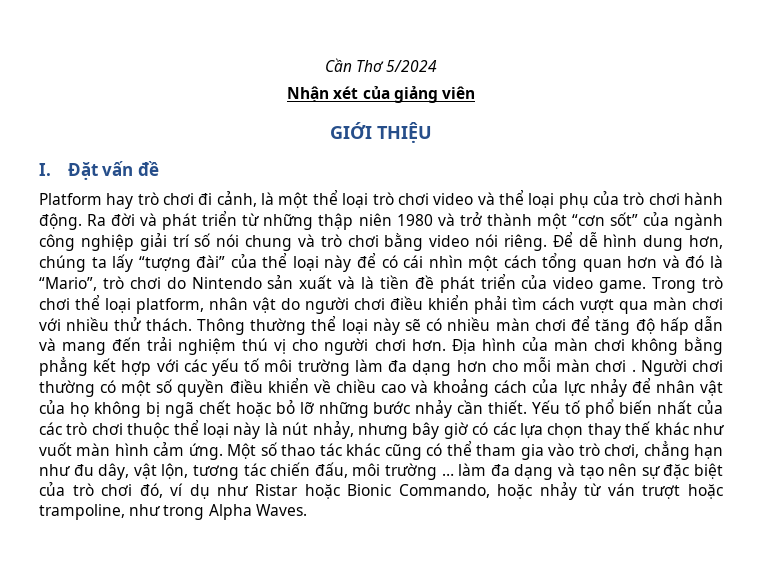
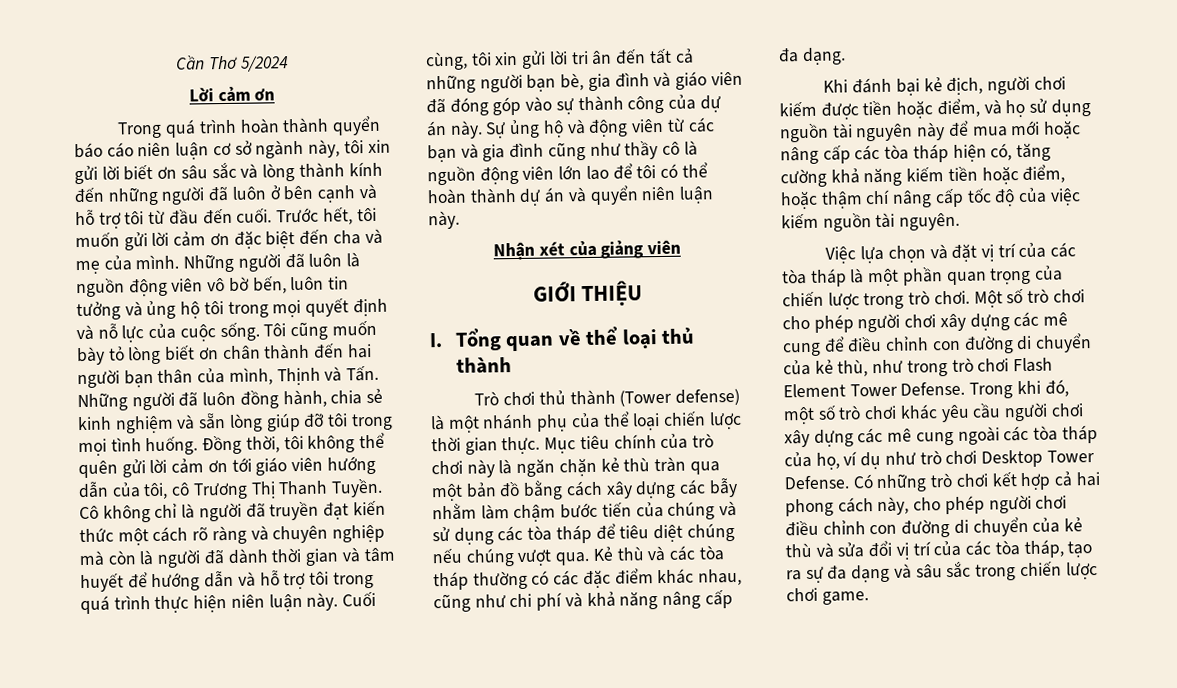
+ Lời cảm ơn
+ Trong quá trình hoàn thành quyển báo cáo niên luận cơ sở ngành này, tôi xin gửi lời biết ơn sâu sắc và lòng thành kính đến những người đã luôn ở bên cạnh và hỗ trợ tôi từ đầu đến cuối. Trước hết, tôi muốn gửi lời cảm ơn đặc biệt đến cha và mẹ của mình. Những người đã luôn là nguồn động viên vô bờ bến, luôn tin tưởng và ủng hộ tôi trong mọi quyết định và nỗ lực của cuộc sống. Tôi cũng muốn bày tỏ lòng biết ơn chân thành đến hai người bạn thân của mình, Thịnh và Tấn. Những người đã luôn đồng hành, chia sẻ kinh nghiệm và sẵn lòng giúp đỡ tôi trong mọi tình huống. Đồng thời, tôi không thể quên gửi lời cảm ơn tới giáo viên hướng dẫn của tôi, cô Trương Thị Thanh Tuyền. Cô không chỉ là người đã truyền đạt kiến thức một cách rõ ràng và chuyên nghiệp mà còn là người đã dành thời gian và tâm huyết để hướng dẫn và hỗ trợ tôi trong quá trình thực hiện niên luận này. Cuối cùng, tôi xin gửi lời tri ân đến tất cả những người bạn bè, gia đình và giáo viên đã đóng góp vào sự thành công của dự án này. Sự ủng hộ và động viên từ các bạn và gia đình cũng như thầy cô là nguồn động viên lớn lao để tôi có thể hoàn thành dự án và quyển niên luận này.
- I. Đặt vấn đề
- Platform hay trò chơi đi cảnh, là một thể loại trò chơi video và thể loại phụ của trò chơi hành động. Ra đời và phát triển từ những thập niên 1980 và trở thành một “cơn sốt” của ngành công nghiệp giải trí số nói chung và trò chơi bằng video nói riêng. Để dễ hình dung hơn, chúng ta lấy “tượng đài” của thể loại này để có cái nhìn một cách tổng quan hơn và đó là “Mario”, trò chơi do Nintendo sản xuất và là tiền đề phát triển của video game. Trong trò chơi thể loại platform, nhân vật do người chơi điều khiển phải tìm cách vượt qua màn chơi với nhiều thử thách. Thông thường thể loại này sẽ có nhiều màn chơi để tăng độ hấp dẫn và mang đến trải nghiệm thú vị cho người chơi hơn. Địa hình của màn chơi không bằng phẳng kết hợp với các yếu tố môi trường làm đa dạng hơn cho mỗi màn chơi . Người chơi thường có một số quyền điều khiển về chiều cao và khoảng cách của lực nhảy để nhân vật của họ không bị ngã chết hoặc bỏ lỡ những bước nhảy cần thiết. Yếu tố phổ biến nhất của các trò chơi thuộc thể loại này là nút nhảy, nhưng bây giờ có các lựa chọn thay thế khác như vuốt màn hình cảm ứng. Một số thao tác khác cũng có thể tham gia vào trò chơi, chẳng hạn như đu dây, vật lộn, tương tác chiến đấu, môi trường … làm đa dạng và tạo nên sự đặc biệt của trò chơi đó, ví dụ như Ristar hoặc Bionic Commando, hoặc nhảy từ ván trượt hoặc trampoline, như trong Alpha Waves.
+ I. Tổng quan về thể loại thủ thành
+ Trò chơi thủ thành (Tower defense) là một nhánh phụ của thể loại chiến lược thời gian thực. Mục tiêu chính của trò chơi này là ngăn chặn kẻ thù tràn qua một bản đồ bằng cách xây dựng các bẫy nhằm làm chậm bước tiến của chúng và sử dụng các tòa tháp để tiêu diệt chúng nếu chúng vượt qua. Kẻ thù và các tòa tháp thường có các đặc điểm khác nhau, cũng như chi phí và khả năng nâng cấp đa dạng.
+ Khi đánh bại kẻ địch, người chơi kiếm được tiền hoặc điểm, và họ sử dụng nguồn tài nguyên này để mua mới hoặc nâng cấp các tòa tháp hiện có, tăng cường khả năng kiếm tiền hoặc điểm, hoặc thậm chí nâng cấp tốc độ của việc kiếm nguồn tài nguyên.
+ Việc lựa chọn và đặt vị trí của các tòa tháp là một phần quan trọng của chiến lược trong trò chơi. Một số trò chơi cho phép người chơi xây dựng các mê cung để điều chỉnh con đường di chuyển của kẻ thù, như trong trò chơi Flash Element Tower Defense. Trong khi đó, một số trò chơi khác yêu cầu người chơi xây dựng các mê cung ngoài các tòa tháp của họ, ví dụ như trò chơi Desktop Tower Defense. Có những trò chơi kết hợp cả hai phong cách này, cho phép người chơi điều chỉnh con đường di chuyển của kẻ thù và sửa đổi vị trí của các tòa tháp, tạo ra sự đa dạng và sâu sắc trong chiến lược chơi game.

